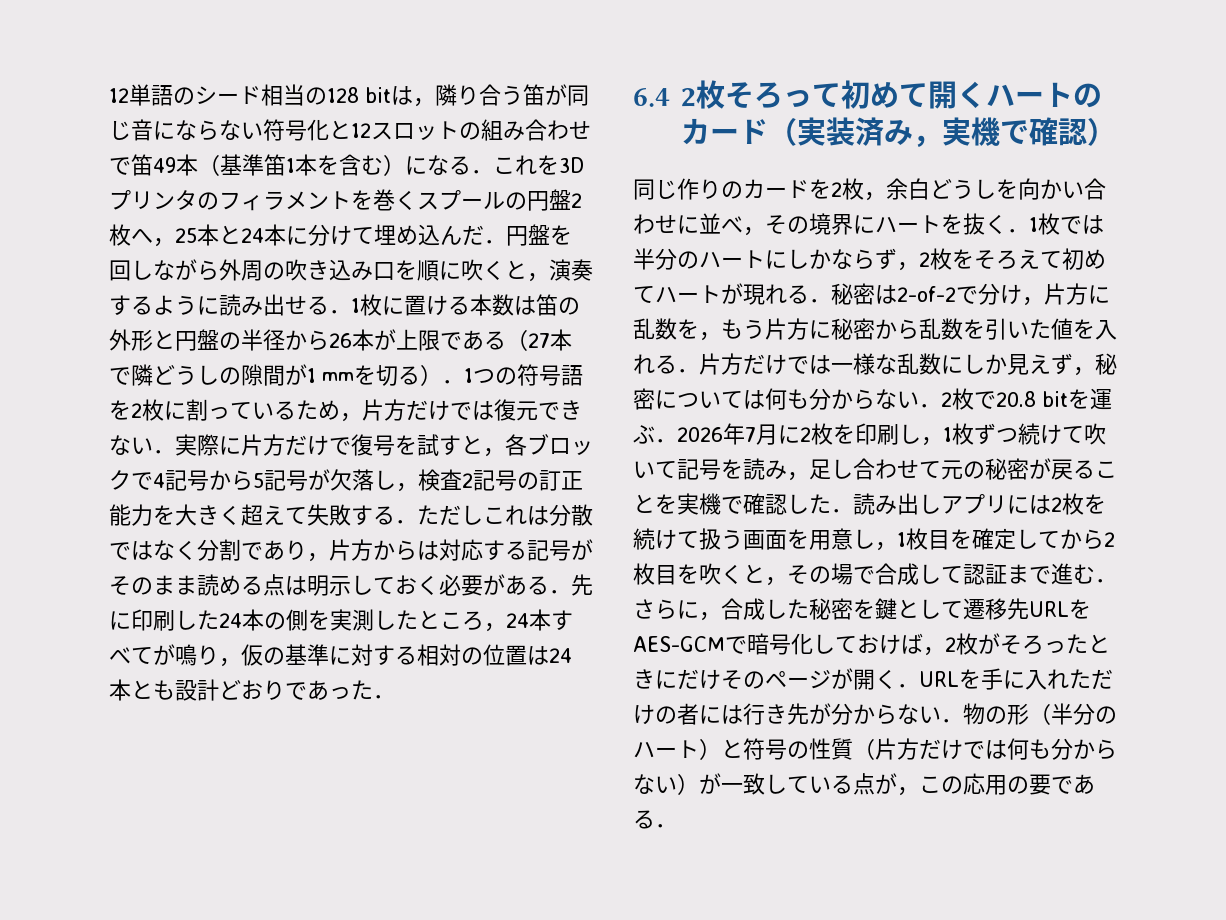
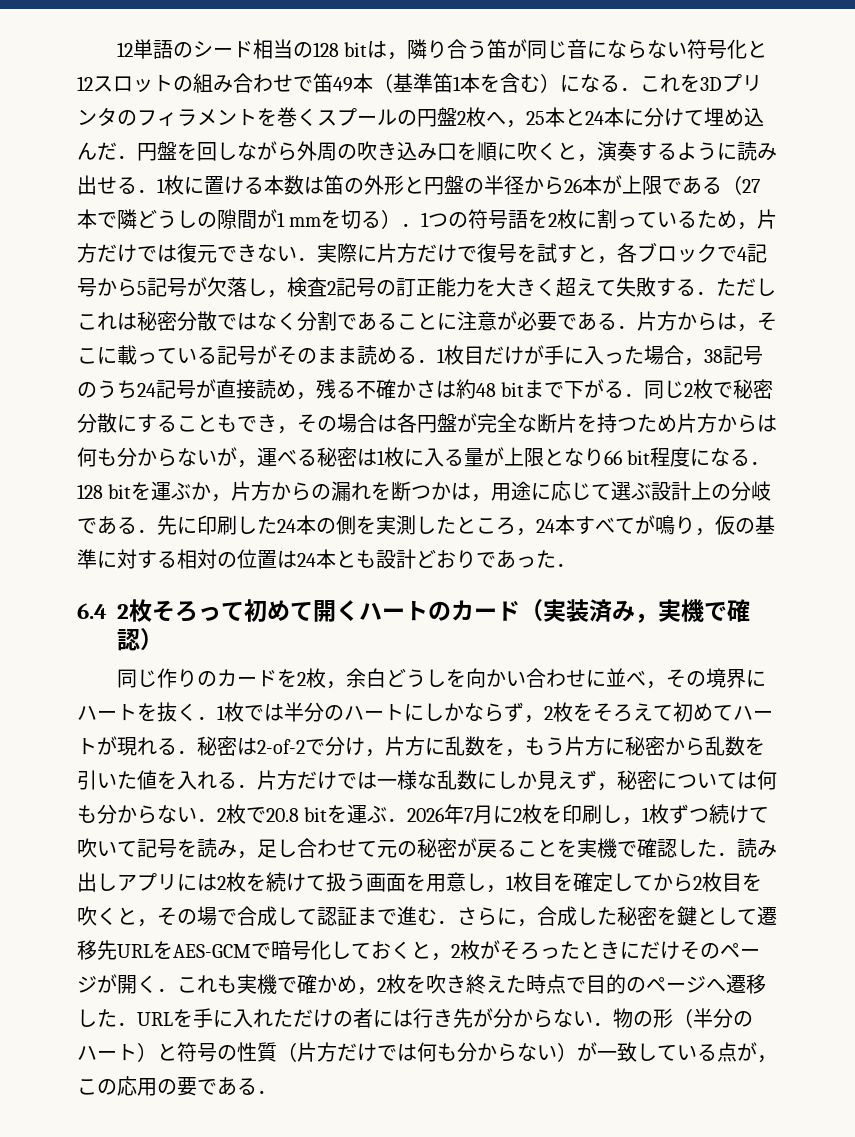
- 12単語のシード相当の128 bitは，隣り合う笛が同じ音にならない符号化と12スロットの組み合わせで笛49本（基準笛1本を含む）になる．これを3Dプリンタのフィラメントを巻くスプールの円盤2枚へ，25本と24本に分けて埋め込んだ．円盤を回しながら外周の吹き込み口を順に吹くと，演奏するように読み出せる．1枚に置ける本数は笛の外形と円盤の半径から26本が上限である（27本で隣どうしの隙間が1 mmを切る）．1つの符号語を2枚に割っているため，片方だけでは復元できない．実際に片方だけで復号を試すと，各ブロックで4記号から5記号が欠落し，検査2記号の訂正能力を大きく超えて失敗する．ただしこれは分散ではなく分割であり，片方からは対応する記号がそのまま読める点は明示しておく必要がある．先に印刷した24本の側を実測したところ，24本すべてが鳴り，仮の基準に対する相対の位置は24本とも設計どおりであった．
+ 12単語のシード相当の128 bitは，隣り合う笛が同じ音にならない符号化と12スロットの組み合わせで笛49本（基準笛1本を含む）になる．これを3Dプリンタのフィラメントを巻くスプールの円盤2枚へ，25本と24本に分けて埋め込んだ．円盤を回しながら外周の吹き込み口を順に吹くと，演奏するように読み出せる．1枚に置ける本数は笛の外形と円盤の半径から26本が上限である（27本で隣どうしの隙間が1 mmを切る）．1つの符号語を2枚に割っているため，片方だけでは復元できない．実際に片方だけで復号を試すと，各ブロックで4記号から5記号が欠落し，検査2記号の訂正能力を大きく超えて失敗する．ただしこれは秘密分散ではなく分割であることに注意が必要である．片方からは，そこに載っている記号がそのまま読める．1枚目だけが手に入った場合，38記号のうち24記号が直接読め，残る不確かさは約48 bitまで下がる．同じ2枚で秘密分散にすることもでき，その場合は各円盤が完全な断片を持つため片方からは何も分からないが，運べる秘密は1枚に入る量が上限となり66 bit程度になる．128 bitを運ぶか，片方からの漏れを断つかは，用途に応じて選ぶ設計上の分岐である．先に印刷した24本の側を実測したところ，24本すべてが鳴り，仮の基準に対する相対の位置は24本とも設計どおりであった．
- 同じ作りのカードを2枚，余白どうしを向かい合わせに並べ，その境界にハートを抜く．1枚では半分のハートにしかならず，2枚をそろえて初めてハートが現れる．秘密は2-of-2で分け，片方に乱数を，もう片方に秘密から乱数を引いた値を入れる．片方だけでは一様な乱数にしか見えず，秘密については何も分からない．2枚で20.8 bitを運ぶ．2026年7月に2枚を印刷し，1枚ずつ続けて吹いて記号を読み，足し合わせて元の秘密が戻ることを実機で確認した．読み出しアプリには2枚を続けて扱う画面を用意し，1枚目を確定してから2枚目を吹くと，その場で合成して認証まで進む．さらに，合成した秘密を鍵として遷移先URLをAES-GCMで暗号化しておけば，2枚がそろったときにだけそのページが開く．URLを手に入れただけの者には行き先が分からない．物の形（半分のハート）と符号の性質（片方だけでは何も分からない）が一致している点が，この応用の要である．
+ 同じ作りのカードを2枚，余白どうしを向かい合わせに並べ，その境界にハートを抜く．1枚では半分のハートにしかならず，2枚をそろえて初めてハートが現れる．秘密は2-of-2で分け，片方に乱数を，もう片方に秘密から乱数を引いた値を入れる．片方だけでは一様な乱数にしか見えず，秘密については何も分からない．2枚で20.8 bitを運ぶ．2026年7月に2枚を印刷し，1枚ずつ続けて吹いて記号を読み，足し合わせて元の秘密が戻ることを実機で確認した．読み出しアプリには2枚を続けて扱う画面を用意し，1枚目を確定してから2枚目を吹くと，その場で合成して認証まで進む．さらに，合成した秘密を鍵として遷移先URLをAES-GCMで暗号化しておくと，2枚がそろったときにだけそのページが開く．これも実機で確かめ，2枚を吹き終えた時点で目的のページへ遷移した．URLを手に入れただけの者には行き先が分からない．物の形（半分のハート）と符号の性質（片方だけでは何も分からない）が一致している点が，この応用の要である．

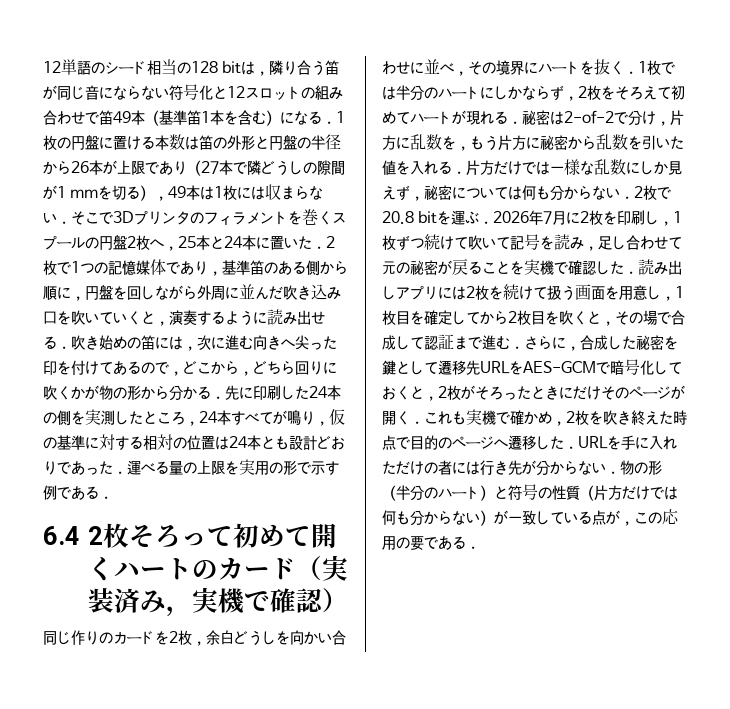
- 12単語のシード相当の128 bitは，隣り合う笛が同じ音にならない符号化と12スロットの組み合わせで笛49本（基準笛1本を含む）になる．これを3Dプリンタのフィラメントを巻くスプールの円盤2枚へ，25本と24本に分けて埋め込んだ．円盤を回しながら外周の吹き込み口を順に吹くと，演奏するように読み出せる．1枚に置ける本数は笛の外形と円盤の半径から26本が上限である（27本で隣どうしの隙間が1 mmを切る）．1つの符号語を2枚に割っているため，片方だけでは復元できない．実際に片方だけで復号を試すと，各ブロックで4記号から5記号が欠落し，検査2記号の訂正能力を大きく超えて失敗する．ただしこれは秘密分散ではなく分割であることに注意が必要である．片方からは，そこに載っている記号がそのまま読める．1枚目だけが手に入った場合，38記号のうち24記号が直接読め，残る不確かさは約48 bitまで下がる．同じ2枚で秘密分散にすることもでき，その場合は各円盤が完全な断片を持つため片方からは何も分からないが，運べる秘密は1枚に入る量が上限となり66 bit程度になる．128 bitを運ぶか，片方からの漏れを断つかは，用途に応じて選ぶ設計上の分岐である．先に印刷した24本の側を実測したところ，24本すべてが鳴り，仮の基準に対する相対の位置は24本とも設計どおりであった．
+ 12単語のシード相当の128 bitは，隣り合う笛が同じ音にならない符号化と12スロットの組み合わせで笛49本（基準笛1本を含む）になる．1枚の円盤に置ける本数は笛の外形と円盤の半径から26本が上限であり（27本で隣どうしの隙間が1 mmを切る），49本は1枚には収まらない．そこで3Dプリンタのフィラメントを巻くスプールの円盤2枚へ，25本と24本に置いた．2枚で1つの記憶媒体であり，基準笛のある側から順に，円盤を回しながら外周に並んだ吹き込み口を吹いていくと，演奏するように読み出せる．吹き始めの笛には，次に進む向きへ尖った印を付けてあるので，どこから，どちら回りに吹くかが物の形から分かる．先に印刷した24本の側を実測したところ，24本すべてが鳴り，仮の基準に対する相対の位置は24本とも設計どおりであった．運べる量の上限を実用の形で示す例である．

